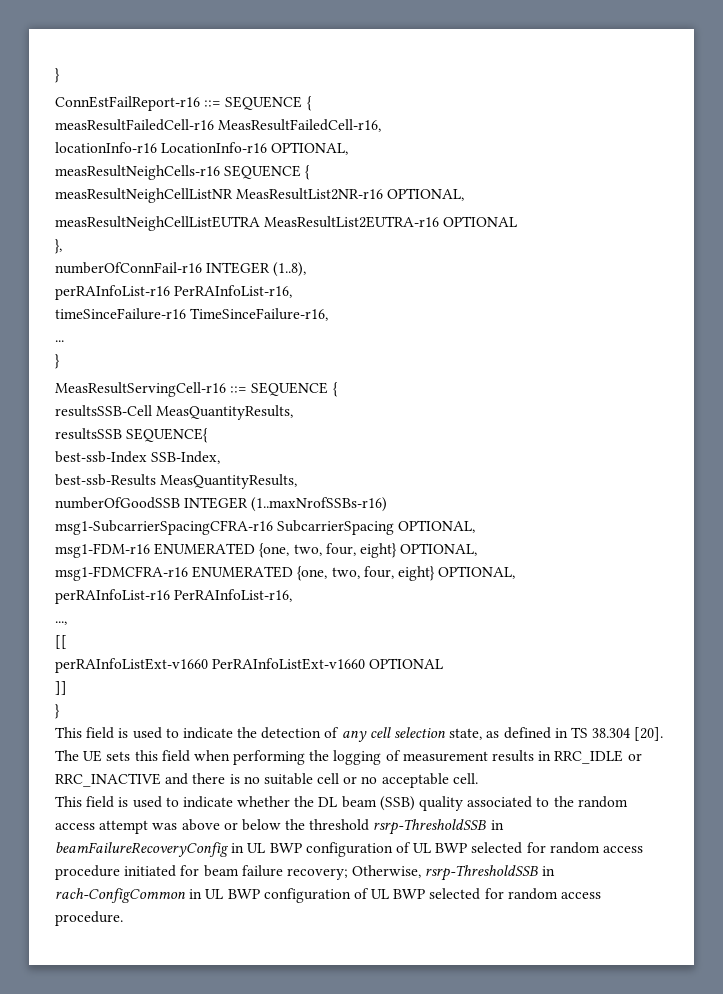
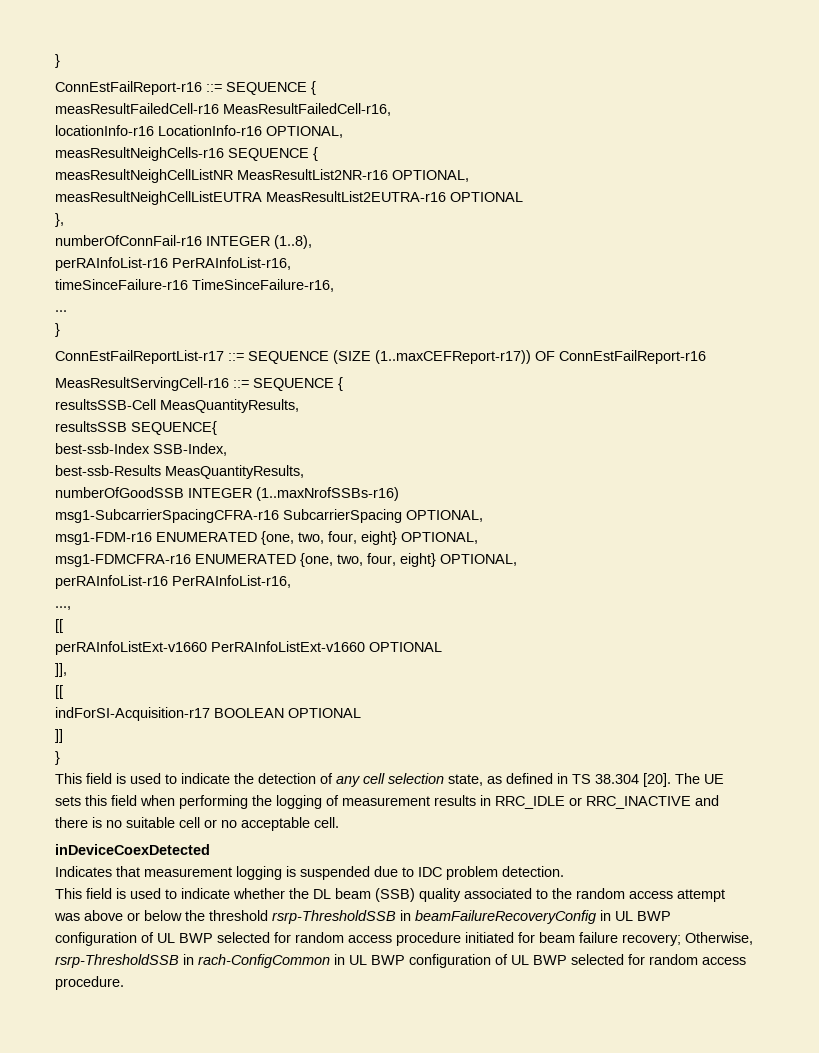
+ ConnEstFailReportList-r17 ::= SEQUENCE (SIZE (1..maxCEFReport-r17)) OF ConnEstFailReport-r16
+ ]],
+ [[
+ indForSI-Acquisition-r17 BOOLEAN OPTIONAL
+ inDeviceCoexDetected
+ Indicates that measurement logging is suspended due to IDC problem detection.

